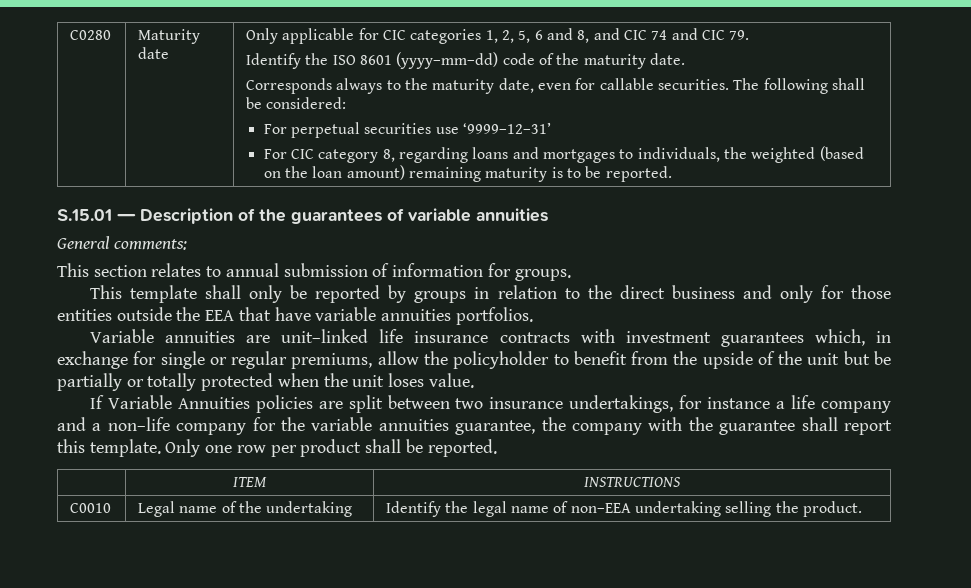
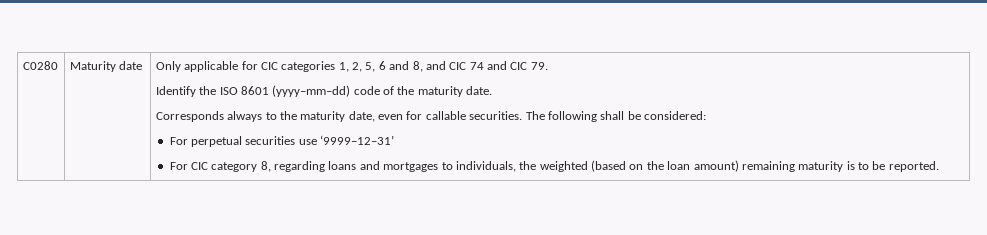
- S.15.01 — Description of the guarantees of variable annuities
- General comments:
- This section relates to annual submission of information for groups.
- This template shall only be reported by groups in relation to the direct business and only for those entities outside the EEA that have variable annuities portfolios.
- Variable annuities are unit–linked life insurance contracts with investment guarantees which, in exchange for single or regular premiums, allow the policyholder to benefit from the upside of the unit but be partially or totally protected when the unit loses value.
- If Variable Annuities policies are split between two insurance undertakings, for instance a life company and a non–life company for the variable annuities guarantee, the company with the guarantee shall report this template. Only one row per product shall be reported.
- | ITEM | INSTRUCTIONS
- C0010 | Legal name of the undertaking | Identify the legal name of non–EEA undertaking selling the product.

